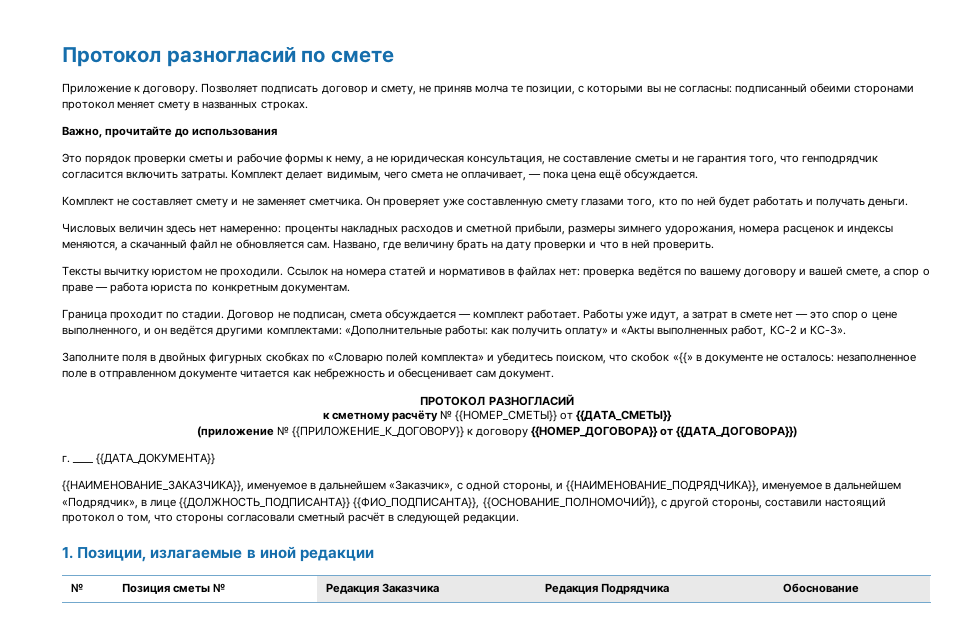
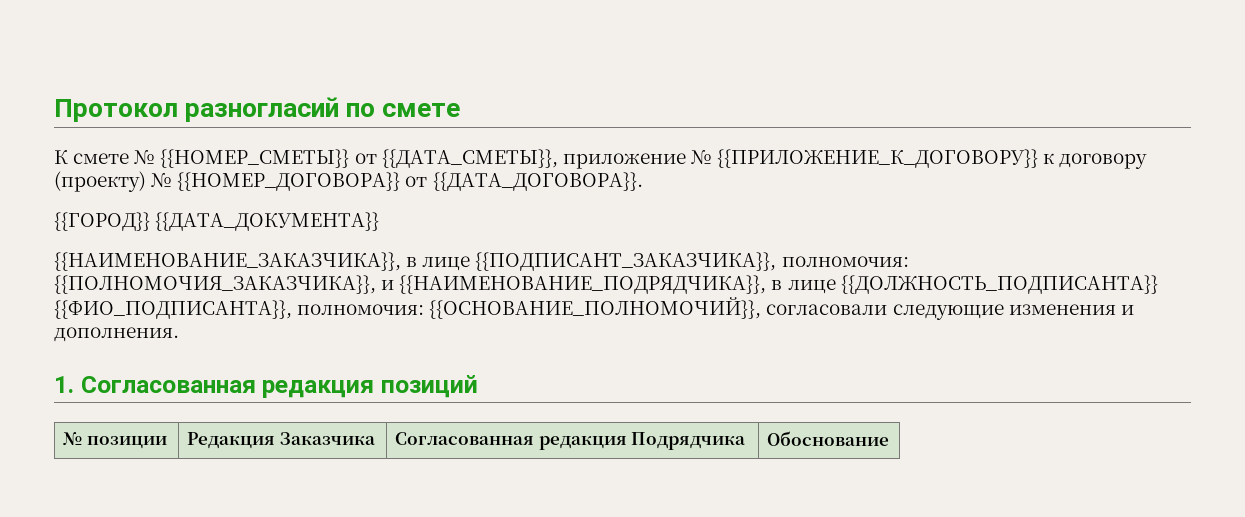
- Приложение к договору. Позволяет подписать договор и смету, не приняв молча те позиции, с которыми вы не согласны: подписанный обеими сторонами протокол меняет смету в названных строках.
- Важно, прочитайте до использования
- Это порядок проверки сметы и рабочие формы к нему, а не юридическая консультация, не составление сметы и не гарантия того, что генподрядчик согласится включить затраты. Комплект делает видимым, чего смета не оплачивает, — пока цена ещё обсуждается.
- Комплект не составляет смету и не заменяет сметчика. Он проверяет уже составленную смету глазами того, кто по ней будет работать и получать деньги.
- Числовых величин здесь нет намеренно: проценты накладных расходов и сметной прибыли, размеры зимнего удорожания, номера расценок и индексы меняются, а скачанный файл не обновляется сам. Названо, где величину брать на дату проверки и что в ней проверить.
- Тексты вычитку юристом не проходили. Ссылок на номера статей и нормативов в файлах нет: проверка ведётся по вашему договору и вашей смете, а спор о праве — работа юриста по конкретным документам.
- Граница проходит по стадии. Договор не подписан, смета обсуждается — комплект работает. Работы уже идут, а затрат в смете нет — это спор о цене выполненного, и он ведётся другими комплектами: «Дополнительные работы: как получить оплату» и «Акты выполненных работ, КС-2 и КС-3».
- Заполните поля в двойных фигурных скобках по «Словарю полей комплекта» и убедитесь поиском, что скобок «{{» в документе не осталось: незаполненное поле в отправленном документе читается как небрежность и обесценивает сам документ.
- ПРОТОКОЛ РАЗНОГЛАСИЙ
- к сметному расчёту № {{НОМЕР_СМЕТЫ}} от {{ДАТА_СМЕТЫ}}
- (приложение № {{ПРИЛОЖЕНИЕ_К_ДОГОВОРУ}} к договору {{НОМЕР_ДОГОВОРА}} от {{ДАТА_ДОГОВОРА}})
- г. ____ {{ДАТА_ДОКУМЕНТА}}
- {{НАИМЕНОВАНИЕ_ЗАКАЗЧИКА}}, именуемое в дальнейшем «Заказчик», с одной стороны, и {{НАИМЕНОВАНИЕ_ПОДРЯДЧИКА}}, именуемое в дальнейшем «Подрядчик», в лице {{ДОЛЖНОСТЬ_ПОДПИСАНТА}} {{ФИО_ПОДПИСАНТА}}, {{ОСНОВАНИЕ_ПОЛНОМОЧИЙ}}, с другой стороны, составили настоящий протокол о том, что стороны согласовали сметный расчёт в следующей редакции.
- 1. Позиции, излагаемые в иной редакции
- № | Позиция сметы № | Редакция Заказчика | Редакция Подрядчика | Обоснование
+ К смете № {{НОМЕР_СМЕТЫ}} от {{ДАТА_СМЕТЫ}}, приложение № {{ПРИЛОЖЕНИЕ_К_ДОГОВОРУ}} к договору (проекту) № {{НОМЕР_ДОГОВОРА}} от {{ДАТА_ДОГОВОРА}}.
+ {{ГОРОД}} {{ДАТА_ДОКУМЕНТА}}
+ {{НАИМЕНОВАНИЕ_ЗАКАЗЧИКА}}, в лице {{ПОДПИСАНТ_ЗАКАЗЧИКА}}, полномочия: {{ПОЛНОМОЧИЯ_ЗАКАЗЧИКА}}, и {{НАИМЕНОВАНИЕ_ПОДРЯДЧИКА}}, в лице {{ДОЛЖНОСТЬ_ПОДПИСАНТА}} {{ФИО_ПОДПИСАНТА}}, полномочия: {{ОСНОВАНИЕ_ПОЛНОМОЧИЙ}}, согласовали следующие изменения и дополнения.
+ 1. Согласованная редакция позиций
+ № позиции | Редакция Заказчика | Согласованная редакция Подрядчика | Обоснование

